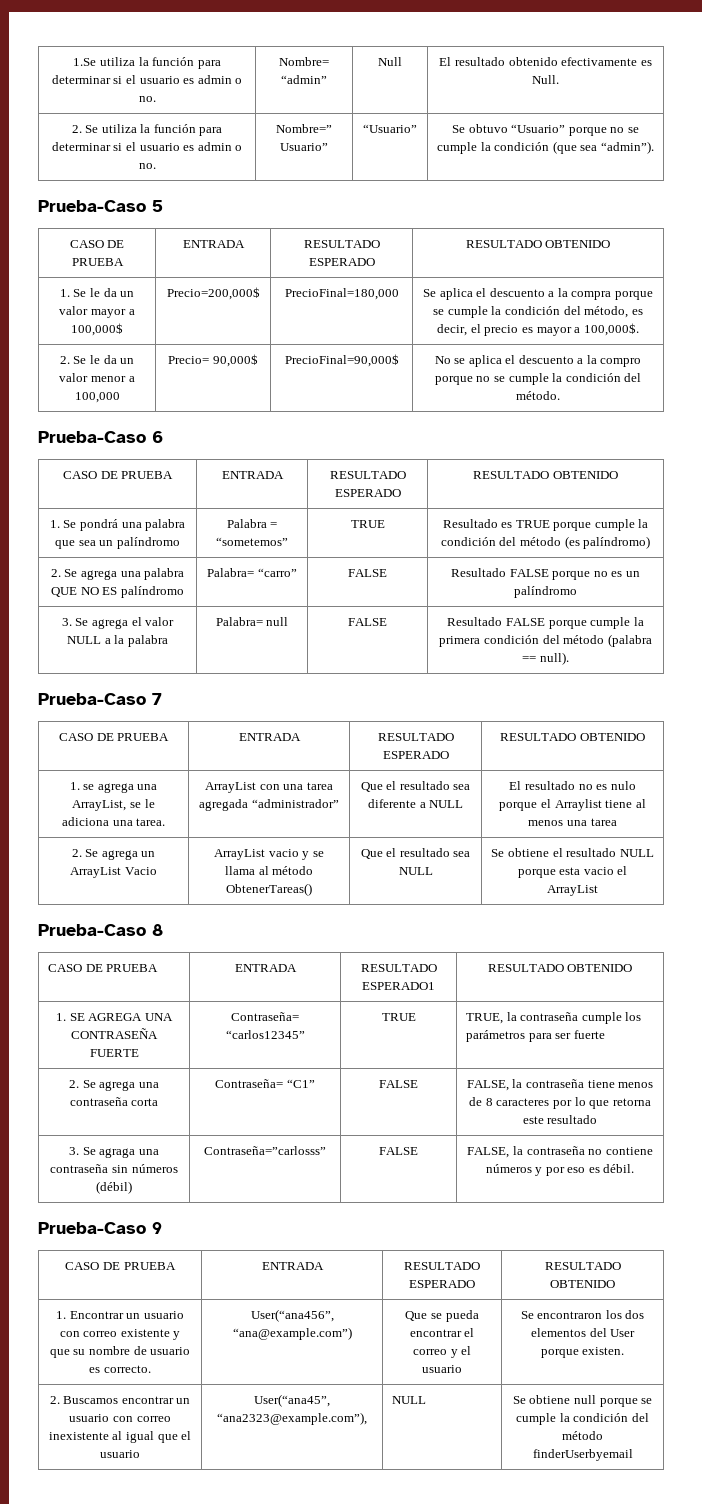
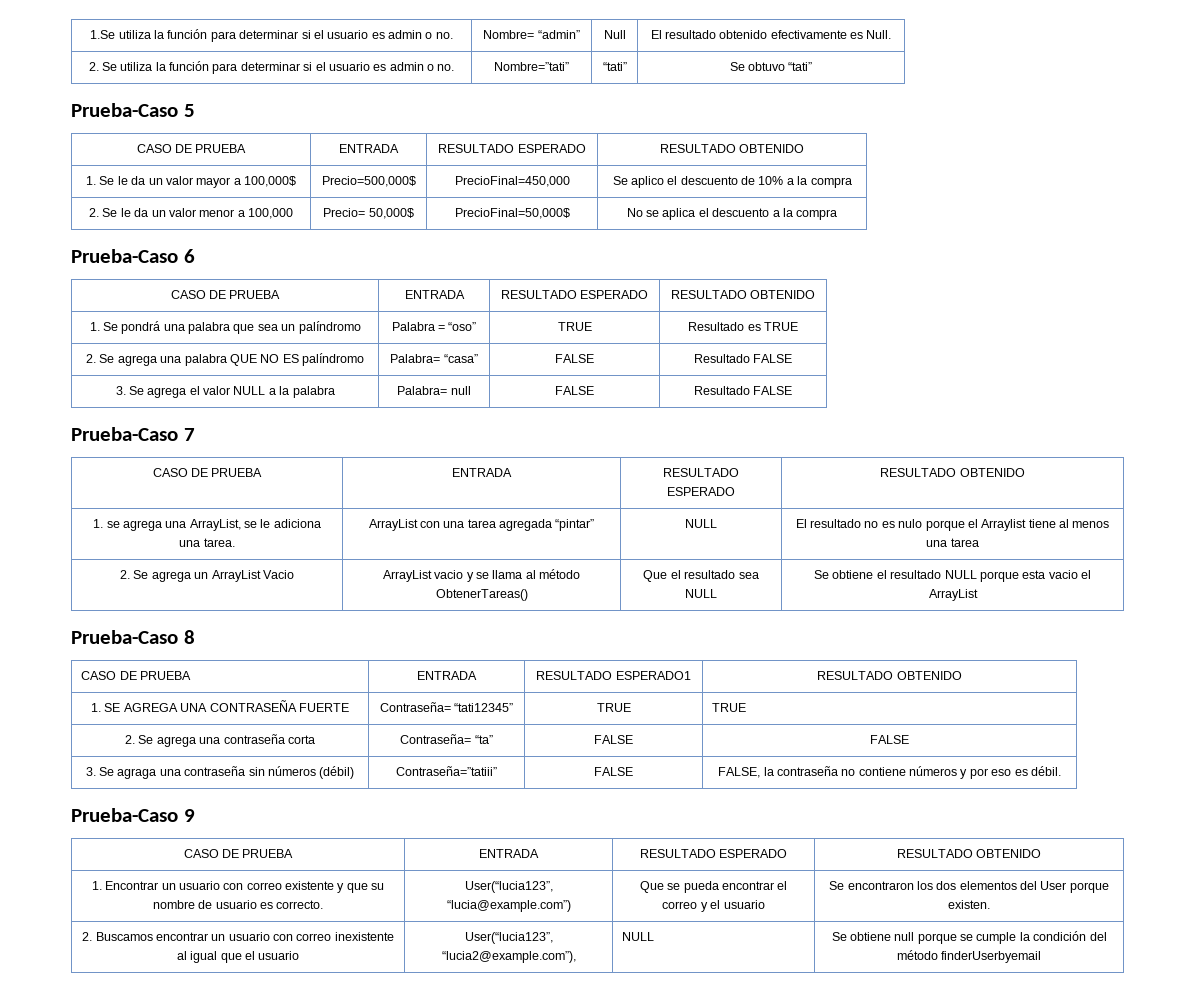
- 2. Se utiliza la función para determinar si el usuario es admin o no. | Nombre=” Usuario” | “Usuario” | Se obtuvo “Usuario” porque no se cumple la condición (que sea “admin”).
+ 2. Se utiliza la función para determinar si el usuario es admin o no. | Nombre=”tati” | “tati” | Se obtuvo “tati”
- 1. Se le da un valor mayor a 100,000$ | Precio=200,000$ | PrecioFinal=180,000 | Se aplica el descuento a la compra porque se cumple la condición del método, es decir, el precio es mayor a 100,000$.
+ 1. Se le da un valor mayor a 100,000$ | Precio=500,000$ | PrecioFinal=450,000 | Se aplico el descuento de 10% a la compra
- 2. Se le da un valor menor a 100,000 | Precio= 90,000$ | PrecioFinal=90,000$ | No se aplica el descuento a la compro porque no se cumple la condición del método.
+ 2. Se le da un valor menor a 100,000 | Precio= 50,000$ | PrecioFinal=50,000$ | No se aplica el descuento a la compra
- 1. Se pondrá una palabra que sea un palíndromo | Palabra = “sometemos” | TRUE | Resultado es TRUE porque cumple la condición del método (es palíndromo)
+ 1. Se pondrá una palabra que sea un palíndromo | Palabra = “oso” | TRUE | Resultado es TRUE
- 2. Se agrega una palabra QUE NO ES palíndromo | Palabra= “carro” | FALSE | Resultado FALSE porque no es un palíndromo
+ 2. Se agrega una palabra QUE NO ES palíndromo | Palabra= “casa” | FALSE | Resultado FALSE
- 3. Se agrega el valor NULL a la palabra | Palabra= null | FALSE | Resultado FALSE porque cumple la primera condición del método (palabra == null).
+ 3. Se agrega el valor NULL a la palabra | Palabra= null | FALSE | Resultado FALSE
- 1. se agrega una ArrayList, se le adiciona una tarea. | ArrayList con una tarea agregada “administrador” | Que el resultado sea diferente a NULL | El resultado no es nulo porque el Arraylist tiene al menos una tarea
+ 1. se agrega una ArrayList, se le adiciona una tarea. | ArrayList con una tarea agregada “pintar” | NULL | El resultado no es nulo porque el Arraylist tiene al menos una tarea
- 1. SE AGREGA UNA CONTRASEÑA FUERTE | Contraseña= “carlos12345” | TRUE | TRUE, la contraseña cumple los parámetros para ser fuerte
+ 1. SE AGREGA UNA CONTRASEÑA FUERTE | Contraseña= “tati12345” | TRUE | TRUE
- 2. Se agrega una contraseña corta | Contraseña= “C1” | FALSE | FALSE, la contraseña tiene menos de 8 caracteres por lo que retorna este resultado
+ 2. Se agrega una contraseña corta | Contraseña= “ta” | FALSE | FALSE
- 3. Se agraga una contraseña sin números (débil) | Contraseña=”carlosss” | FALSE | FALSE, la contraseña no contiene números y por eso es débil.
+ 3. Se agraga una contraseña sin números (débil) | Contraseña=”tatiii” | FALSE | FALSE, la contraseña no contiene números y por eso es débil.
- 1. Encontrar un usuario con correo existente y que su nombre de usuario es correcto. | User(“ana456”, “ana@example.com”) | Que se pueda encontrar el correo y el usuario | Se encontraron los dos elementos del User porque existen.
+ 1. Encontrar un usuario con correo existente y que su nombre de usuario es correcto. | User(“lucia123”, “lucia@example.com”) | Que se pueda encontrar el correo y el usuario | Se encontraron los dos elementos del User porque existen.
- 2. Buscamos encontrar un usuario con correo inexistente al igual que el usuario | User(“ana45”, “ana2323@example.com”), | NULL | Se obtiene null porque se cumple la condición del método finderUserbyemail
+ 2. Buscamos encontrar un usuario con correo inexistente al igual que el usuario | User(“lucia123”, “lucia2@example.com”), | NULL | Se obtiene null porque se cumple la condición del método finderUserbyemail

